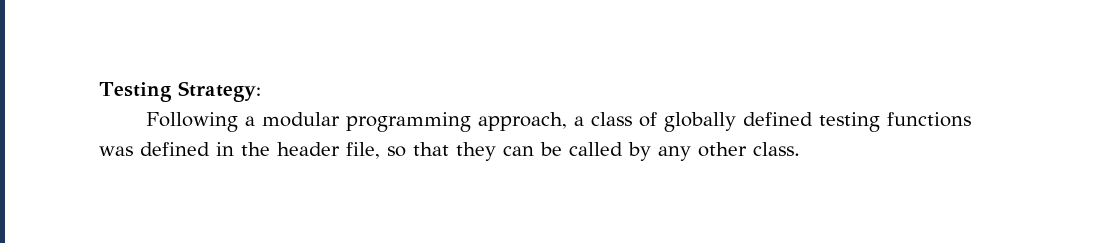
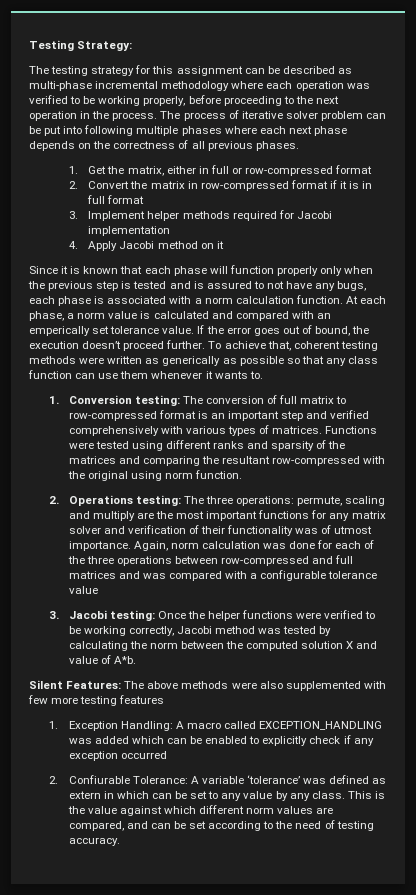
- Following a modular programming approach, a class of globally defined testing functions was defined in the header file, so that they can be called by any other class.
+ The testing strategy for this assignment can be described as multi-phase incremental methodology where each operation was verified to be working properly, before proceeding to the next operation in the process. The process of iterative solver problem can be put into following multiple phases where each next phase depends on the correctness of all previous phases.
+ 1. Get the matrix, either in full or row-compressed format
+ 2. Convert the matrix in row-compressed format if it is in full format
+ 3. Implement helper methods required for Jacobi implementation
+ 4. Apply Jacobi method on it
+ Since it is known that each phase will function properly only when the previous step is tested and is assured to not have any bugs, each phase is associated with a norm calculation function. At each phase, a norm value is calculated and compared with an emperically set tolerance value. If the error goes out of bound, the execution doesn’t proceed further. To achieve that, coherent testing methods were written as generically as possible so that any class function can use them whenever it wants to.
+ 1. Conversion testing: The conversion of full matrix to row-compressed format is an important step and verified comprehensively with various types of matrices. Functions were tested using different ranks and sparsity of the matrices and comparing the resultant row-compressed with the original using norm function.
+ 2. Operations testing: The three operations: permute, scaling and multiply are the most important functions for any matrix solver and verification of their functionality was of utmost importance. Again, norm calculation was done for each of the three operations between row-compressed and full matrices and was compared with a configurable tolerance value
+ 3. Jacobi testing: Once the helper functions were verified to be working correctly, Jacobi method was tested by calculating the norm between the computed solution X and value of A*b.
+ Silent Features: The above methods were also supplemented with few more testing features
+ 1. Exception Handling: A macro called EXCEPTION_HANDLING was added which can be enabled to explicitly check if any exception occurred
+ 2. Confiurable Tolerance: A variable ‘tolerance’ was defined as extern in which can be set to any value by any class. This is the value against which different norm values are compared, and can be set according to the need of testing accuracy.

